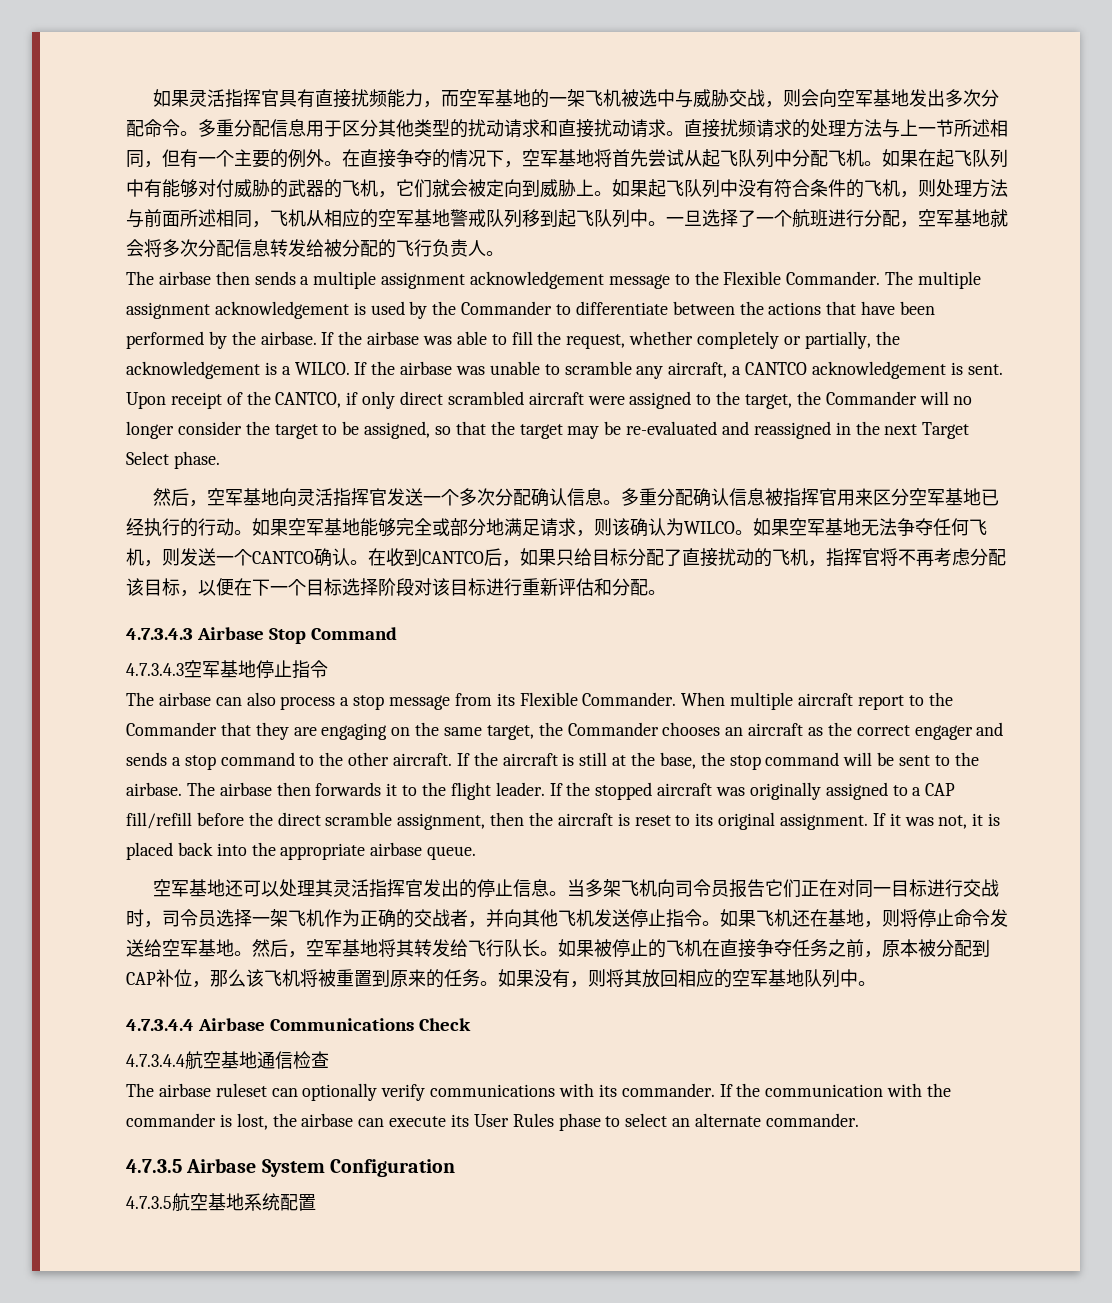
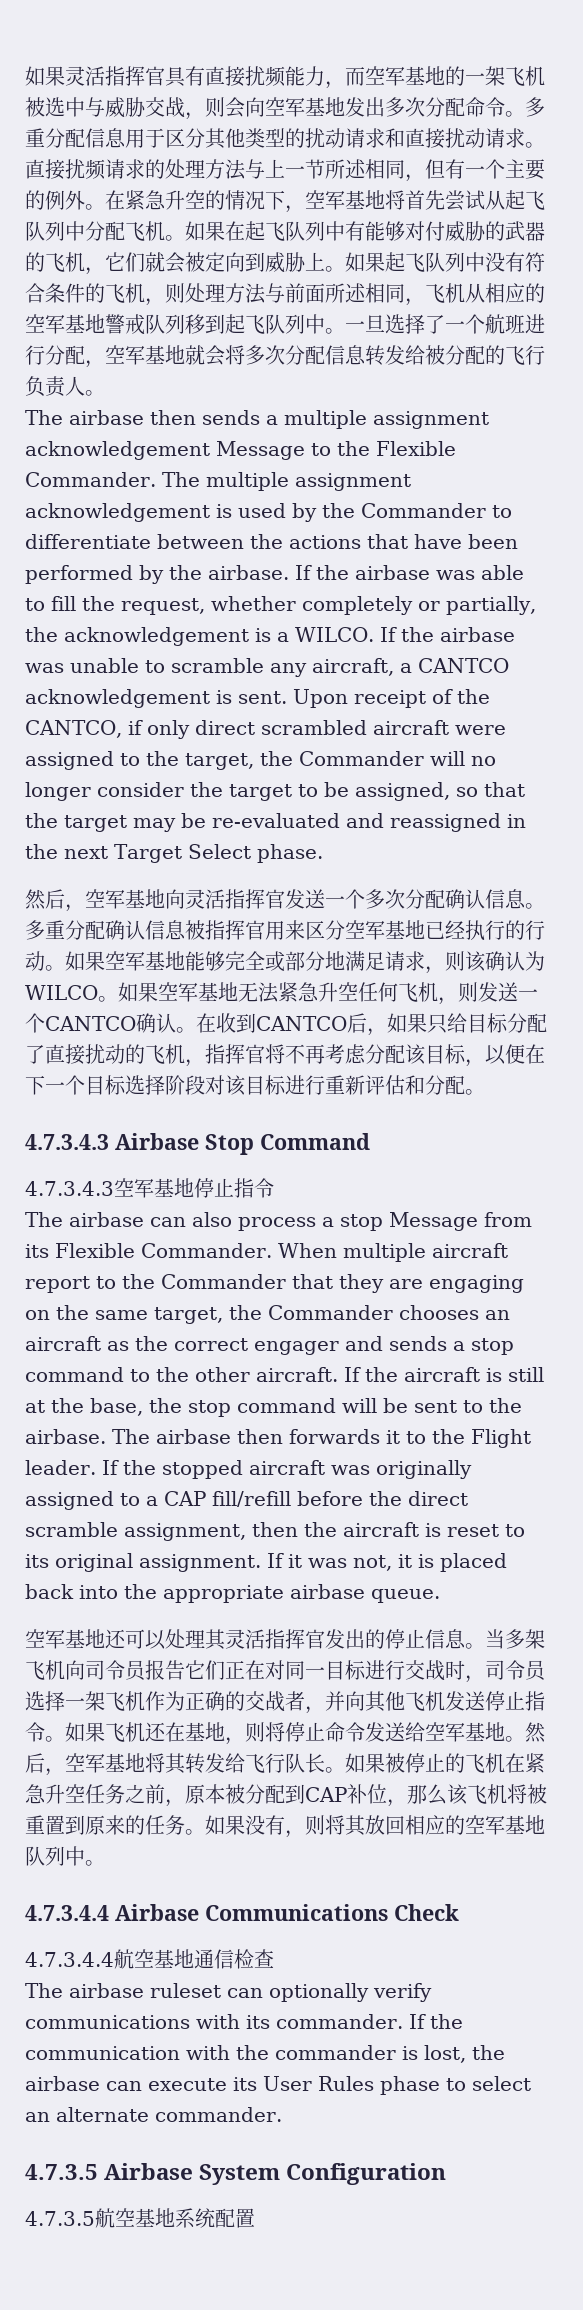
- 在直接争夺的情况下，空军基地将首先尝试从起飞队列中分配飞机。
+ 在紧急升空的情况下，空军基地将首先尝试从起飞队列中分配飞机。
- The airbase then sends a multiple assignment acknowledgement message to the Flexible Commander.
+ The airbase then sends a multiple assignment acknowledgement Message to the Flexible Commander.
- 如果空军基地无法争夺任何飞机，则发送一个CANTCO确认。
+ 如果空军基地无法紧急升空任何飞机，则发送一个CANTCO确认。
- The airbase can also process a stop message from its Flexible Commander.
+ The airbase can also process a stop Message from its Flexible Commander.
- The airbase then forwards it to the flight leader.
+ The airbase then forwards it to the Flight leader.
- 如果被停止的飞机在直接争夺任务之前，原本被分配到CAP补位，那么该飞机将被重置到原来的任务。
+ 如果被停止的飞机在紧急升空任务之前，原本被分配到CAP补位，那么该飞机将被重置到原来的任务。

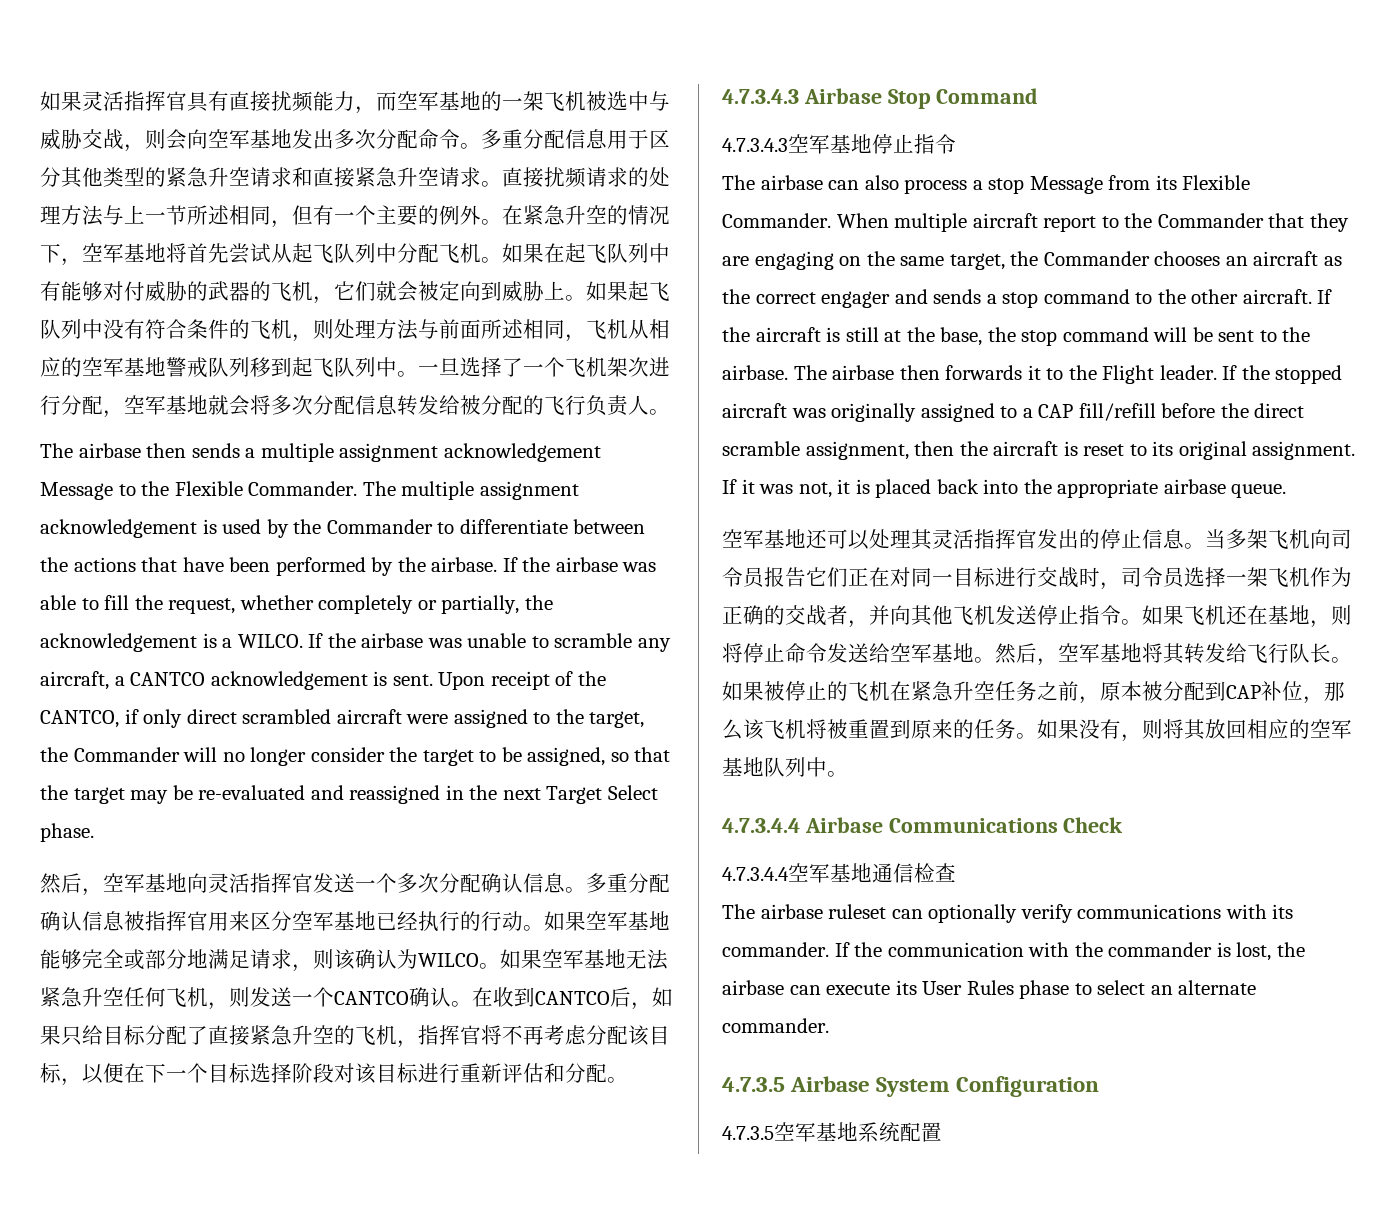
- 多重分配信息用于区分其他类型的扰动请求和直接扰动请求。
+ 多重分配信息用于区分其他类型的紧急升空请求和直接紧急升空请求。
- 一旦选择了一个航班进行分配，空军基地就会将多次分配信息转发给被分配的飞行负责人。
+ 一旦选择了一个飞机架次进行分配，空军基地就会将多次分配信息转发给被分配的飞行负责人。
- 在收到CANTCO后，如果只给目标分配了直接扰动的飞机，指挥官将不再考虑分配该目标，以便在下一个目标选择阶段对该目标进行重新评估和分配。
+ 在收到CANTCO后，如果只给目标分配了直接紧急升空的飞机，指挥官将不再考虑分配该目标，以便在下一个目标选择阶段对该目标进行重新评估和分配。
- 4.7.3.4.4航空基地通信检查
+ 4.7.3.4.4空军基地通信检查
- 4.7.3.5航空基地系统配置
+ 4.7.3.5空军基地系统配置

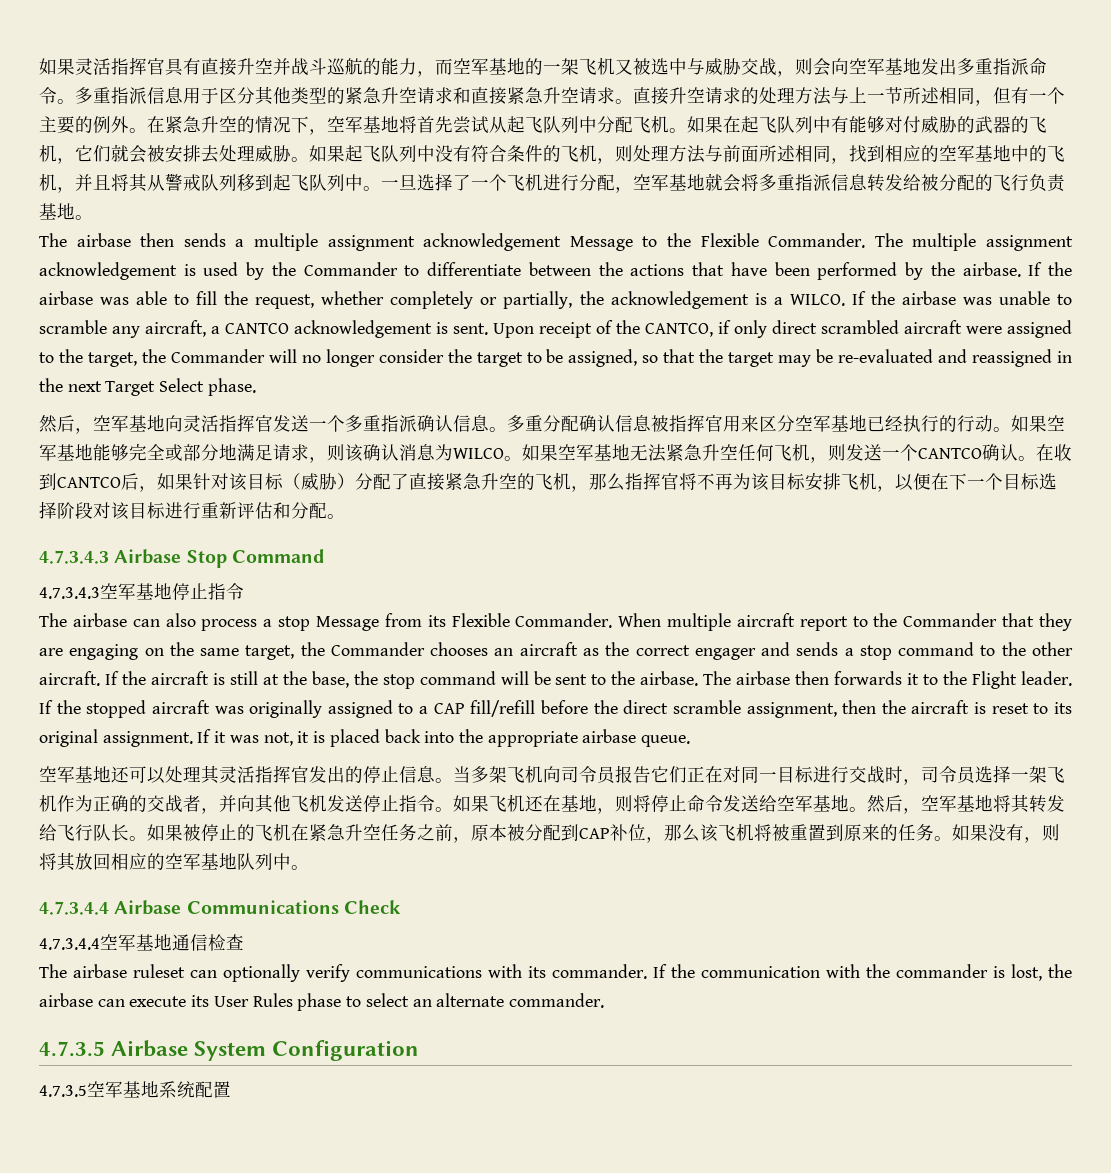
- 如果灵活指挥官具有直接扰频能力，而空军基地的一架飞机被选中与威胁交战，则会向空军基地发出多次分配命令。
+ 如果灵活指挥官具有直接升空并战斗巡航的能力，而空军基地的一架飞机又被选中与威胁交战，则会向空军基地发出多重指派命令。
- 多重分配信息用于区分其他类型的紧急升空请求和直接紧急升空请求。
+ 多重指派信息用于区分其他类型的紧急升空请求和直接紧急升空请求。
- 直接扰频请求的处理方法与上一节所述相同，但有一个主要的例外。
+ 直接升空请求的处理方法与上一节所述相同，但有一个主要的例外。
- 如果在起飞队列中有能够对付威胁的武器的飞机，它们就会被定向到威胁上。
+ 如果在起飞队列中有能够对付威胁的武器的飞机，它们就会被安排去处理威胁。
- 如果起飞队列中没有符合条件的飞机，则处理方法与前面所述相同，飞机从相应的空军基地警戒队列移到起飞队列中。
+ 如果起飞队列中没有符合条件的飞机，则处理方法与前面所述相同，找到相应的空军基地中的飞机，并且将其从警戒队列移到起飞队列中。
- 一旦选择了一个飞机架次进行分配，空军基地就会将多次分配信息转发给被分配的飞行负责人。
+ 一旦选择了一个飞机进行分配，空军基地就会将多重指派信息转发给被分配的飞行负责基地。
- 然后，空军基地向灵活指挥官发送一个多次分配确认信息。
+ 然后，空军基地向灵活指挥官发送一个多重指派确认信息。
- 如果空军基地能够完全或部分地满足请求，则该确认为WILCO。
+ 如果空军基地能够完全或部分地满足请求，则该确认消息为WILCO。
- 在收到CANTCO后，如果只给目标分配了直接紧急升空的飞机，指挥官将不再考虑分配该目标，以便在下一个目标选择阶段对该目标进行重新评估和分配。
+ 在收到CANTCO后，如果针对该目标（威胁）分配了直接紧急升空的飞机，那么指挥官将不再为该目标安排飞机，以便在下一个目标选择阶段对该目标进行重新评估和分配。

